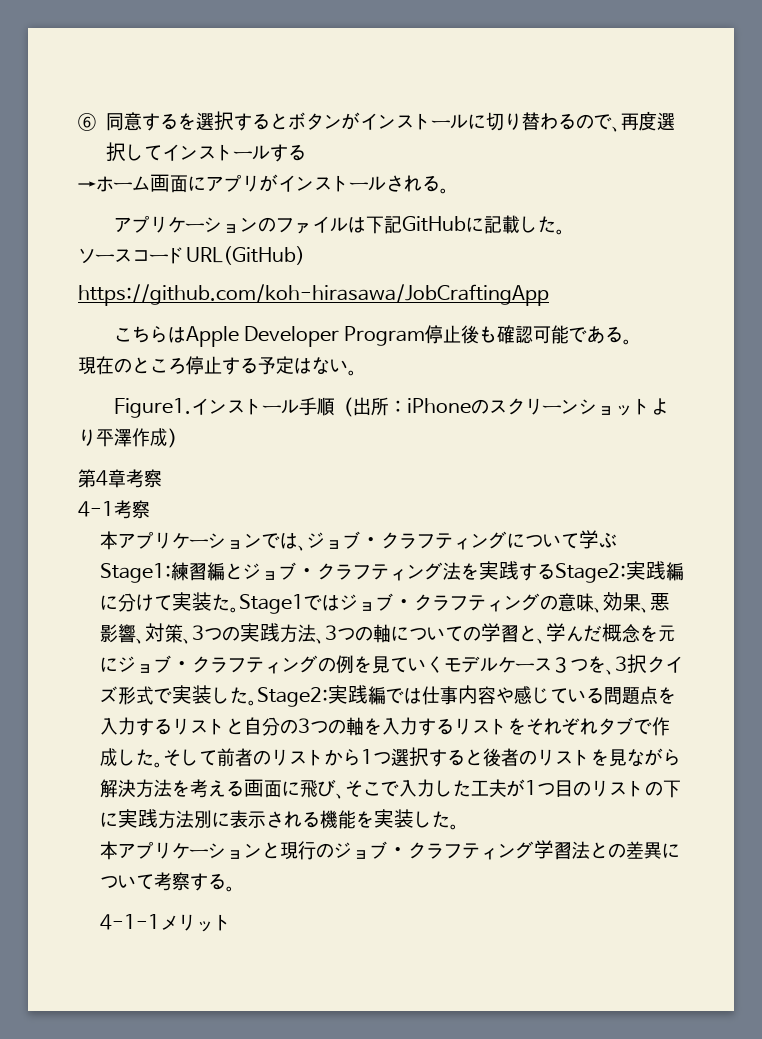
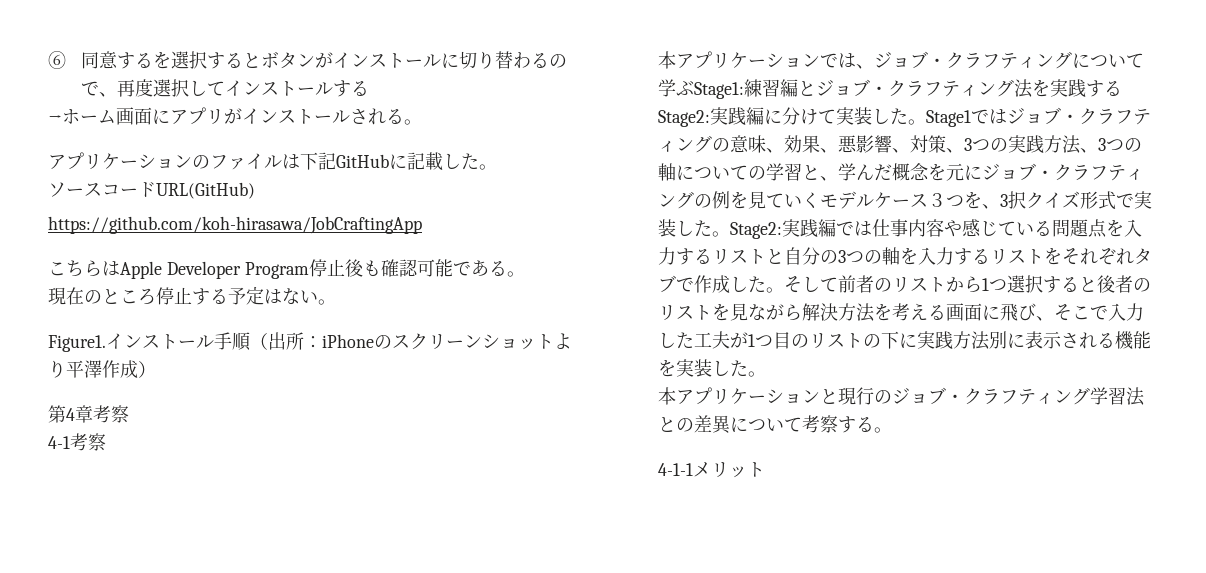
- 本アプリケーションでは、ジョブ・クラフティングについて学ぶStage1:練習編とジョブ・クラフティング法を実践するStage2:実践編に分けて実装た。
+ 本アプリケーションでは、ジョブ・クラフティングについて学ぶStage1:練習編とジョブ・クラフティング法を実践するStage2:実践編に分けて実装した。

